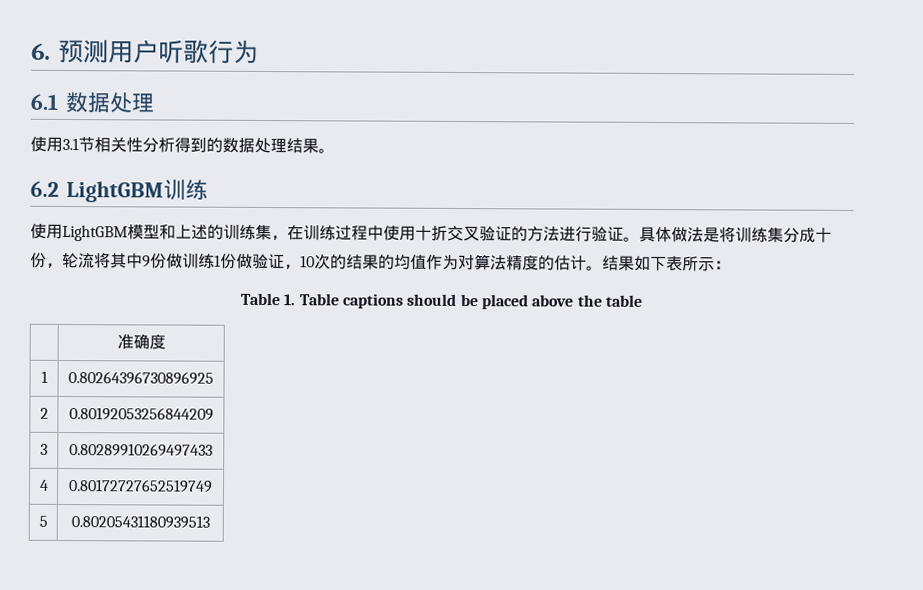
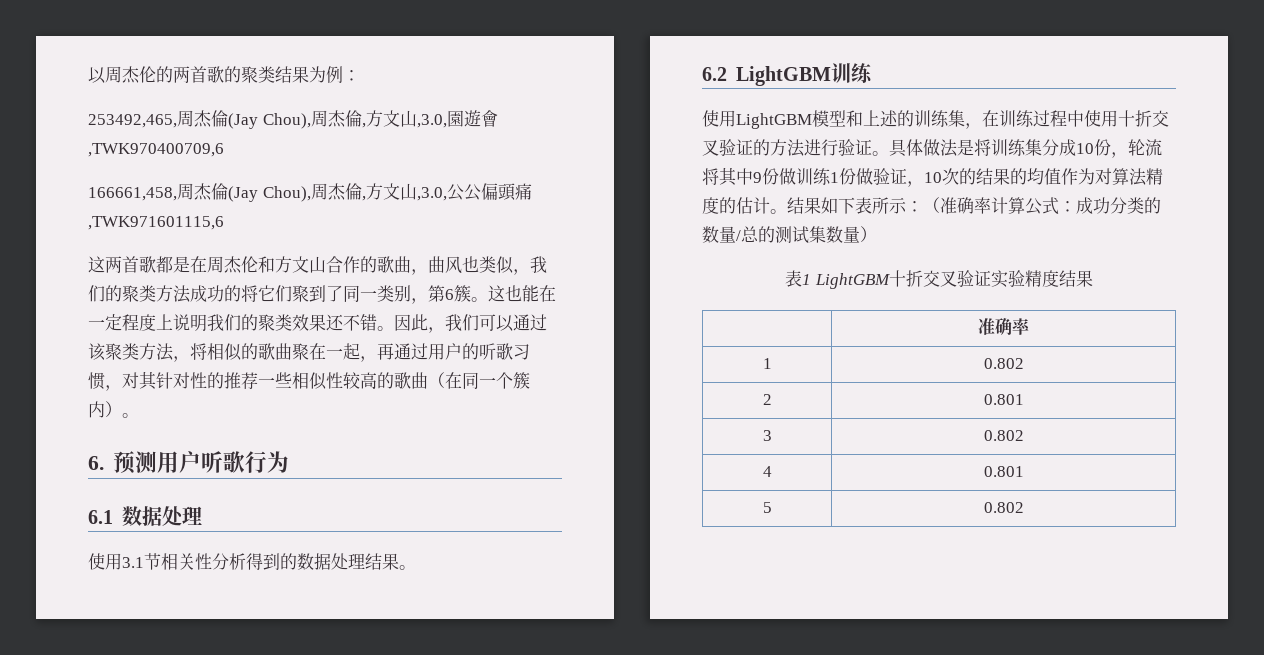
+ 以周杰伦的两首歌的聚类结果为例：
+ 253492,465,周杰倫(Jay Chou),周杰倫,方文山,3.0,園遊會,TWK970400709,6
+ 166661,458,周杰倫(Jay Chou),周杰倫,方文山,3.0,公公偏頭痛,TWK971601115,6
+ 这两首歌都是在周杰伦和方文山合作的歌曲，曲风也类似，我们的聚类方法成功的将它们聚到了同一类别，第6簇。这也能在一定程度上说明我们的聚类效果还不错。因此，我们可以通过该聚类方法，将相似的歌曲聚在一起，再通过用户的听歌习惯，对其针对性的推荐一些相似性较高的歌曲（在同一个簇内）。
- 具体做法是将训练集分成十份，轮流将其中9份做训练1份做验证，10次的结果的均值作为对算法精度的估计。
+ 具体做法是将训练集分成10份，轮流将其中9份做训练1份做验证，10次的结果的均值作为对算法精度的估计。
- 结果如下表所示：
- Table 1. Table captions should be placed above the table
- | 准确度
+ 结果如下表所示：（准确率计算公式：成功分类的数量/总的测试集数量）
+ 表1 LightGBM十折交叉验证实验精度结果
+ | 准确率
- 1 | 0.80264396730896925
+ 1 | 0.802
- 2 | 0.80192053256844209
+ 2 | 0.801
- 3 | 0.80289910269497433
+ 3 | 0.802
- 4 | 0.80172727652519749
+ 4 | 0.801
- 5 | 0.80205431180939513
+ 5 | 0.802

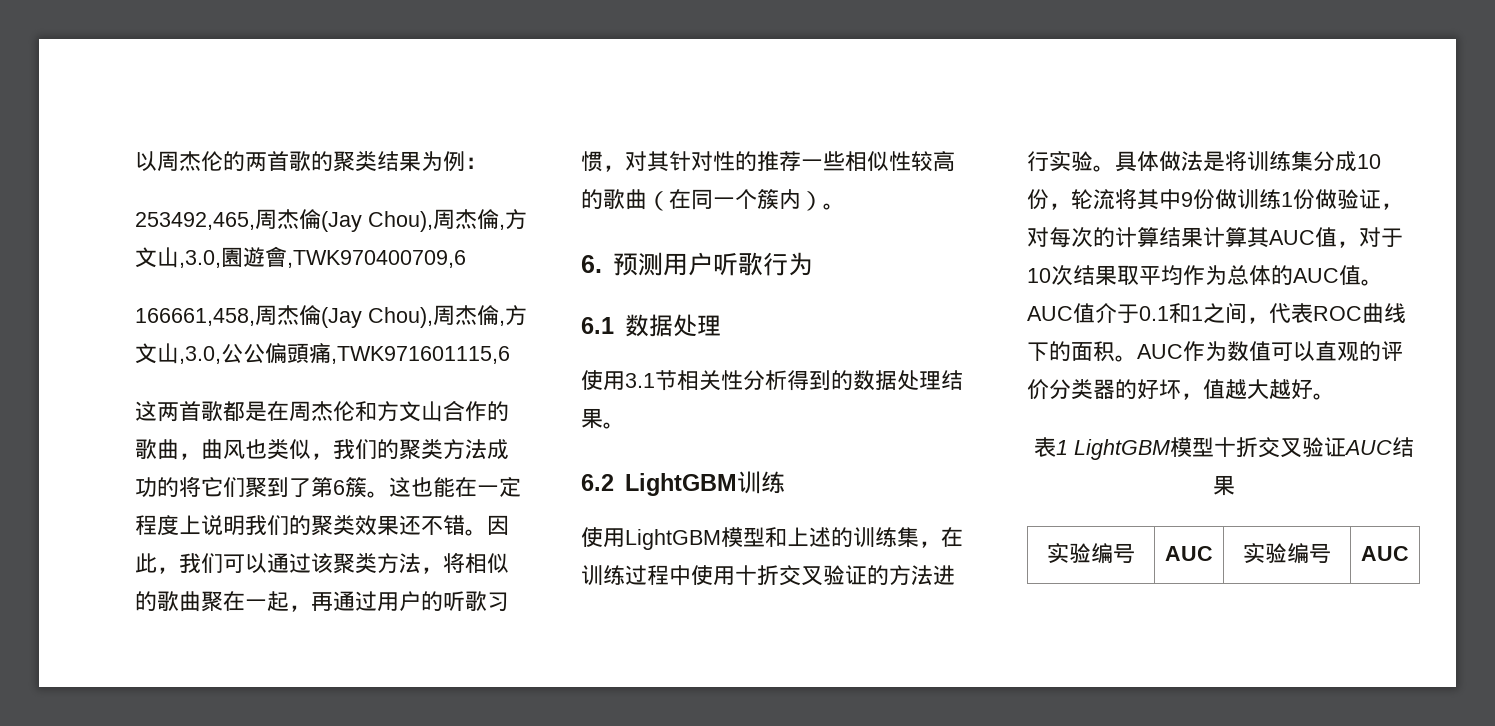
- 这两首歌都是在周杰伦和方文山合作的歌曲，曲风也类似，我们的聚类方法成功的将它们聚到了同一类别，第6簇。
+ 这两首歌都是在周杰伦和方文山合作的歌曲，曲风也类似，我们的聚类方法成功的将它们聚到了第6簇。
- 使用LightGBM模型和上述的训练集，在训练过程中使用十折交叉验证的方法进行验证。
+ 使用LightGBM模型和上述的训练集，在训练过程中使用十折交叉验证的方法进行实验。
- 具体做法是将训练集分成10份，轮流将其中9份做训练1份做验证，10次的结果的均值作为对算法精度的估计。结果如下表所示：（准确率计算公式：成功分类的数量/总的测试集数量）
+ 具体做法是将训练集分成10份，轮流将其中9份做训练1份做验证，对每次的计算结果计算其AUC值，对于10次结果取平均作为总体的AUC值。AUC值介于0.1和1之间，代表ROC曲线下的面积。AUC作为数值可以直观的评价分类器的好坏，值越大越好。
- 表1 LightGBM十折交叉验证实验精度结果
+ 表1 LightGBM模型十折交叉验证AUC结果
- | 准确率
- 1 | 0.802
- 2 | 0.801
- 3 | 0.802
- 4 | 0.801
- 5 | 0.802
+ 实验编号 | AUC | 实验编号 | AUC

